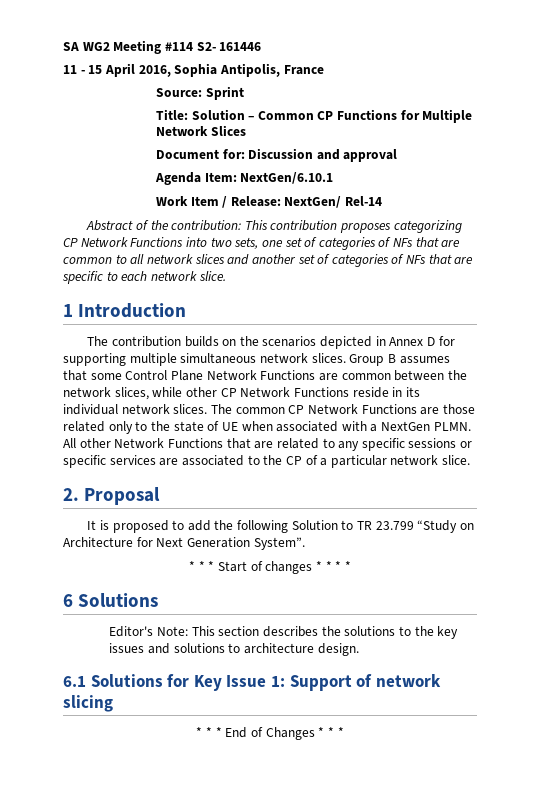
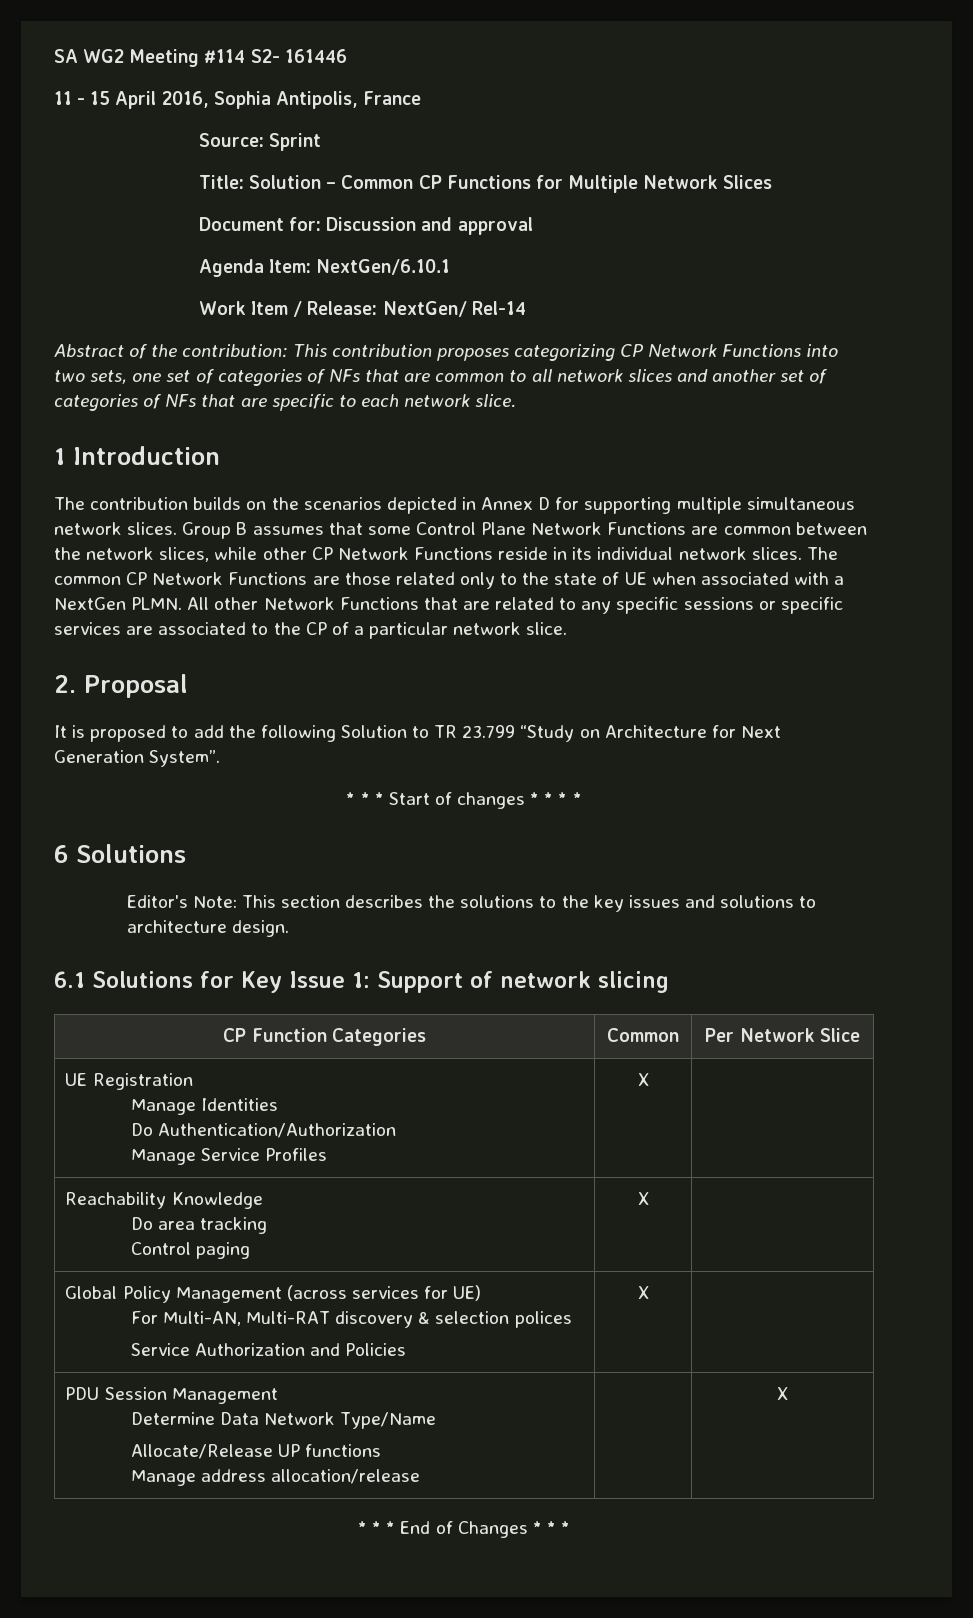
+ CP Function Categories | Common | Per Network Slice
+ UE Registration
+ Manage Identities
+ Do Authentication/Authorization
+ Manage Service Profiles | X |
+ Reachability Knowledge
+ Do area tracking
+ Control paging | X |
+ Global Policy Management (across services for UE)
+ For Multi-AN, Multi-RAT discovery & selection polices
+ Service Authorization and Policies | X |
+ PDU Session Management
+ Determine Data Network Type/Name
+ Allocate/Release UP functions
+ Manage address allocation/release | | X

